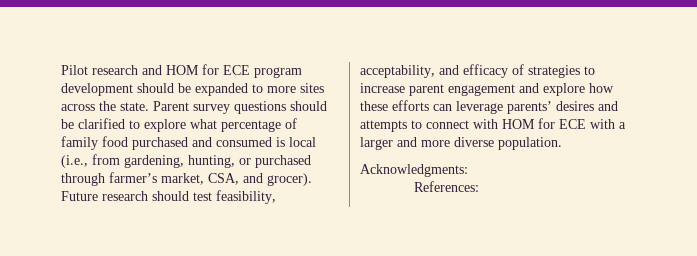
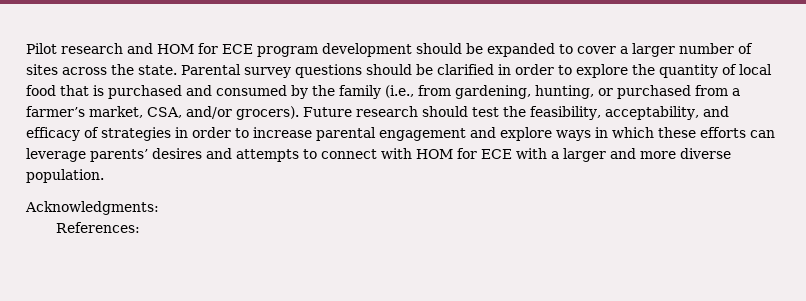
- Pilot research and HOM for ECE program development should be expanded to more sites across the state.
+ Pilot research and HOM for ECE program development should be expanded to cover a larger number of sites across the state.
- Parent survey questions should be clarified to explore what percentage of family food purchased and consumed is local (i.e., from gardening, hunting, or purchased through farmer’s market, CSA, and grocer).
+ Parental survey questions should be clarified in order to explore the quantity of local food that is purchased and consumed by the family (i.e., from gardening, hunting, or purchased from a farmer’s market, CSA, and/or grocers).
- Future research should test feasibility, acceptability, and efficacy of strategies to increase parent engagement and explore how these efforts can leverage parents’ desires and attempts to connect with HOM for ECE with a larger and more diverse population.
+ Future research should test the feasibility, acceptability, and efficacy of strategies in order to increase parental engagement and explore ways in which these efforts can leverage parents’ desires and attempts to connect with HOM for ECE with a larger and more diverse population.

